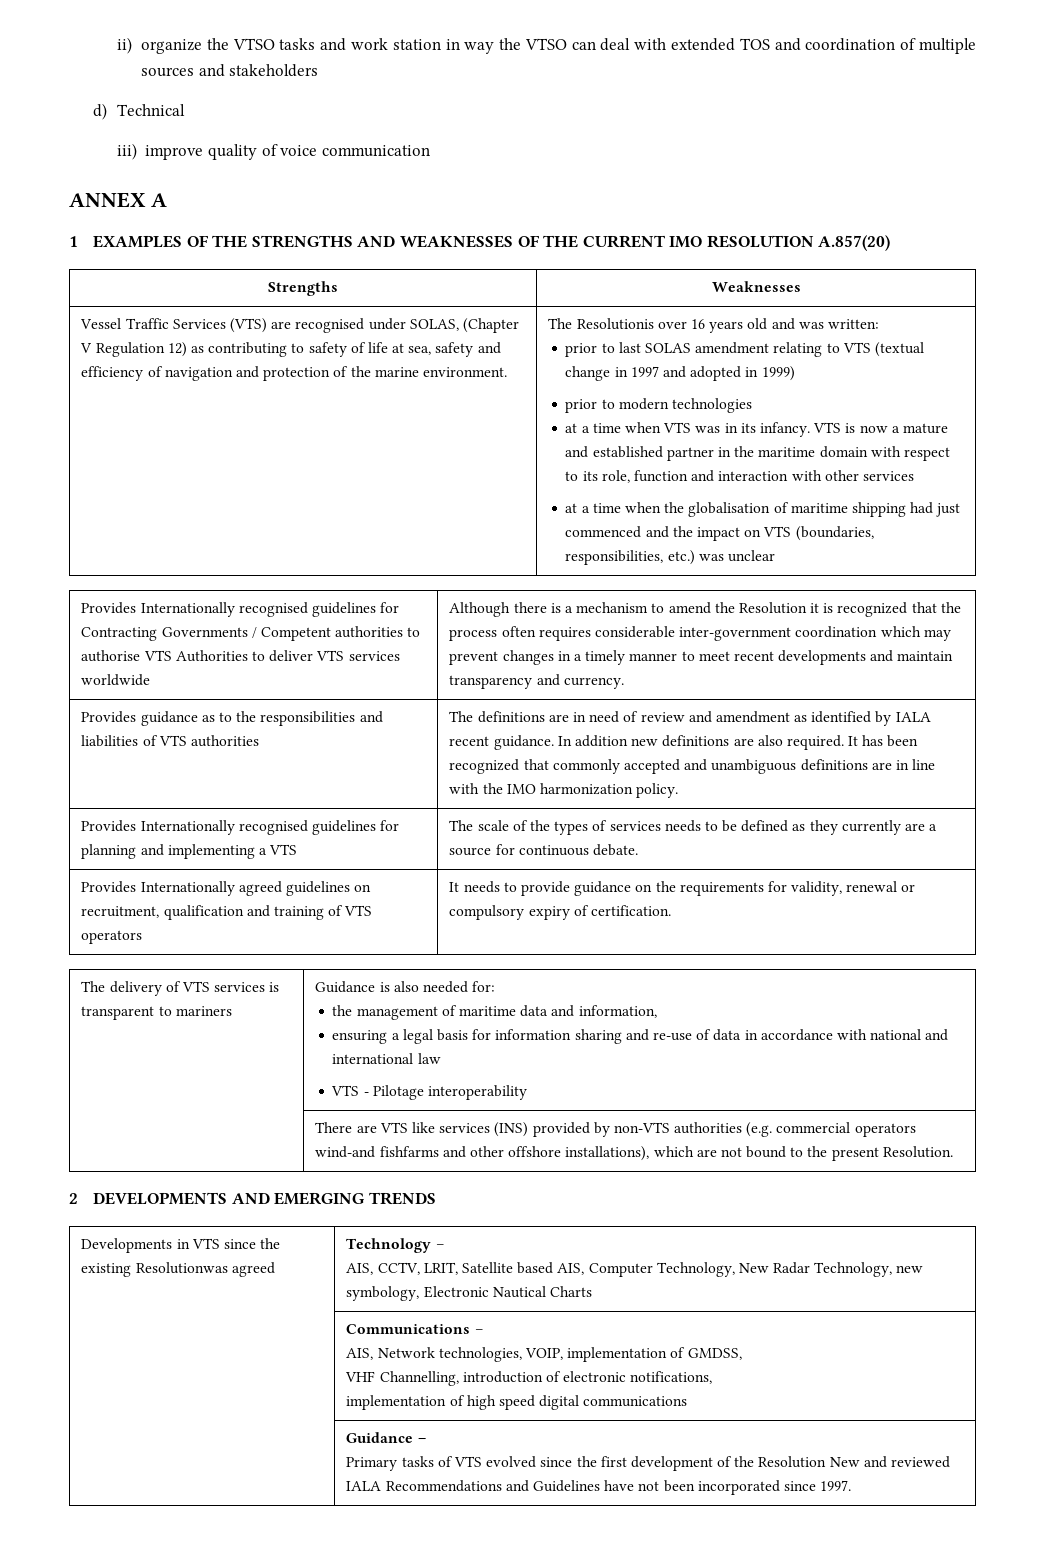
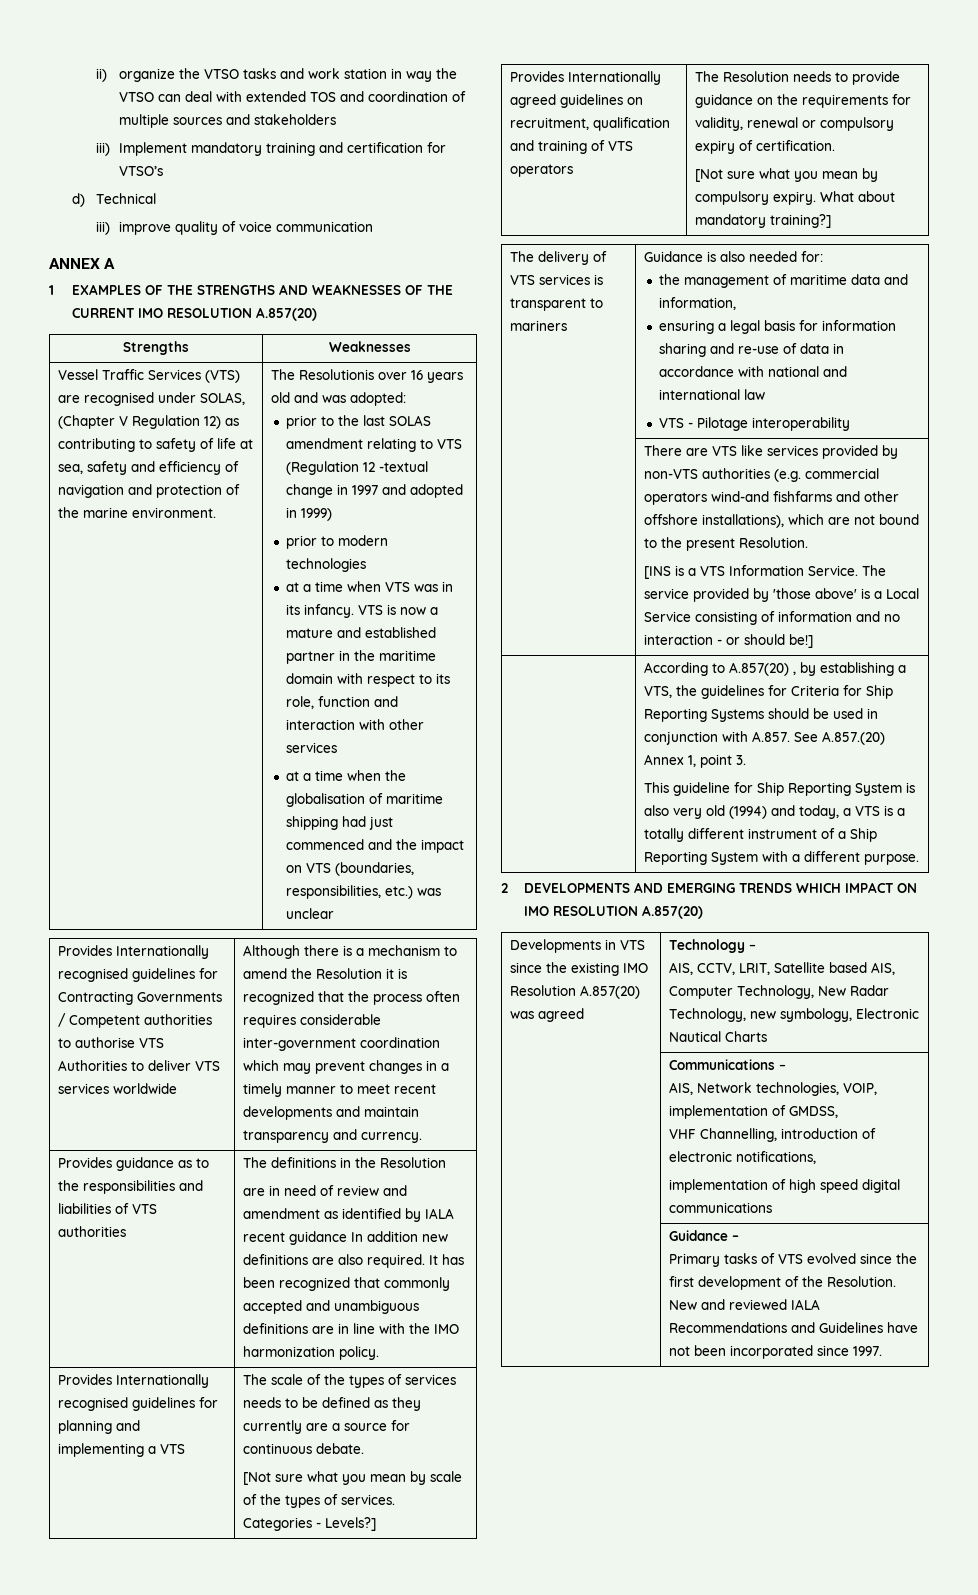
+ iii) Implement mandatory training and certification for VTSO’s
- The Resolutionis over 16 years old and was written:
- prior to last SOLAS amendment relating to VTS (textual change in 1997 and adopted in 1999)
+ The Resolutionis over 16 years old and was adopted:
+ prior to the last SOLAS amendment relating to VTS (Regulation 12 -textual change in 1997 and adopted in 1999)
- The definitions are in need of review and amendment as identified by IALA recent guidance. In addition new definitions are also required.
+ The definitions in the Resolution
+ are in need of review and amendment as identified by IALA recent guidance In addition new definitions are also required.
+ [Not sure what you mean by scale of the types of services. Categories - Levels?]
- It needs to provide guidance on the requirements for validity, renewal or compulsory expiry of certification.
+ The Resolution needs to provide guidance on the requirements for validity, renewal or compulsory expiry of certification.
+ [Not sure what you mean by compulsory expiry. What about mandatory training?]
- There are VTS like services (INS) provided by non-VTS authorities (e.g. commercial operators wind-and fishfarms and other offshore installations), which are not bound to the present Resolution.
+ There are VTS like services provided by non-VTS authorities (e.g. commercial operators wind-and fishfarms and other offshore installations), which are not bound to the present Resolution.
+ [INS is a VTS Information Service. The service provided by 'those above' is a Local Service consisting of information and no interaction - or should be!]
+ | According to A.857(20) , by establishing a VTS, the guidelines for Criteria for Ship Reporting Systems should be used in conjunction with A.857. See A.857.(20) Annex 1, point 3.
+ This guideline for Ship Reporting System is also very old (1994) and today, a VTS is a totally different instrument of a Ship Reporting System with a different purpose.
- 2 DEVELOPMENTS AND EMERGING TRENDS
+ 2 DEVELOPMENTS AND EMERGING TRENDS WHICH IMPACT ON IMO RESOLUTION A.857(20)
- Developments in VTS since the existing Resolutionwas agreed | Technology –
+ Developments in VTS since the existing IMO Resolution A.857(20) was agreed | Technology –
  | Guidance –
- Primary tasks of VTS evolved since the first development of the Resolution New and reviewed IALA Recommendations and Guidelines have not been incorporated since 1997.
+ Primary tasks of VTS evolved since the first development of the Resolution. New and reviewed IALA Recommendations and Guidelines have not been incorporated since 1997.

